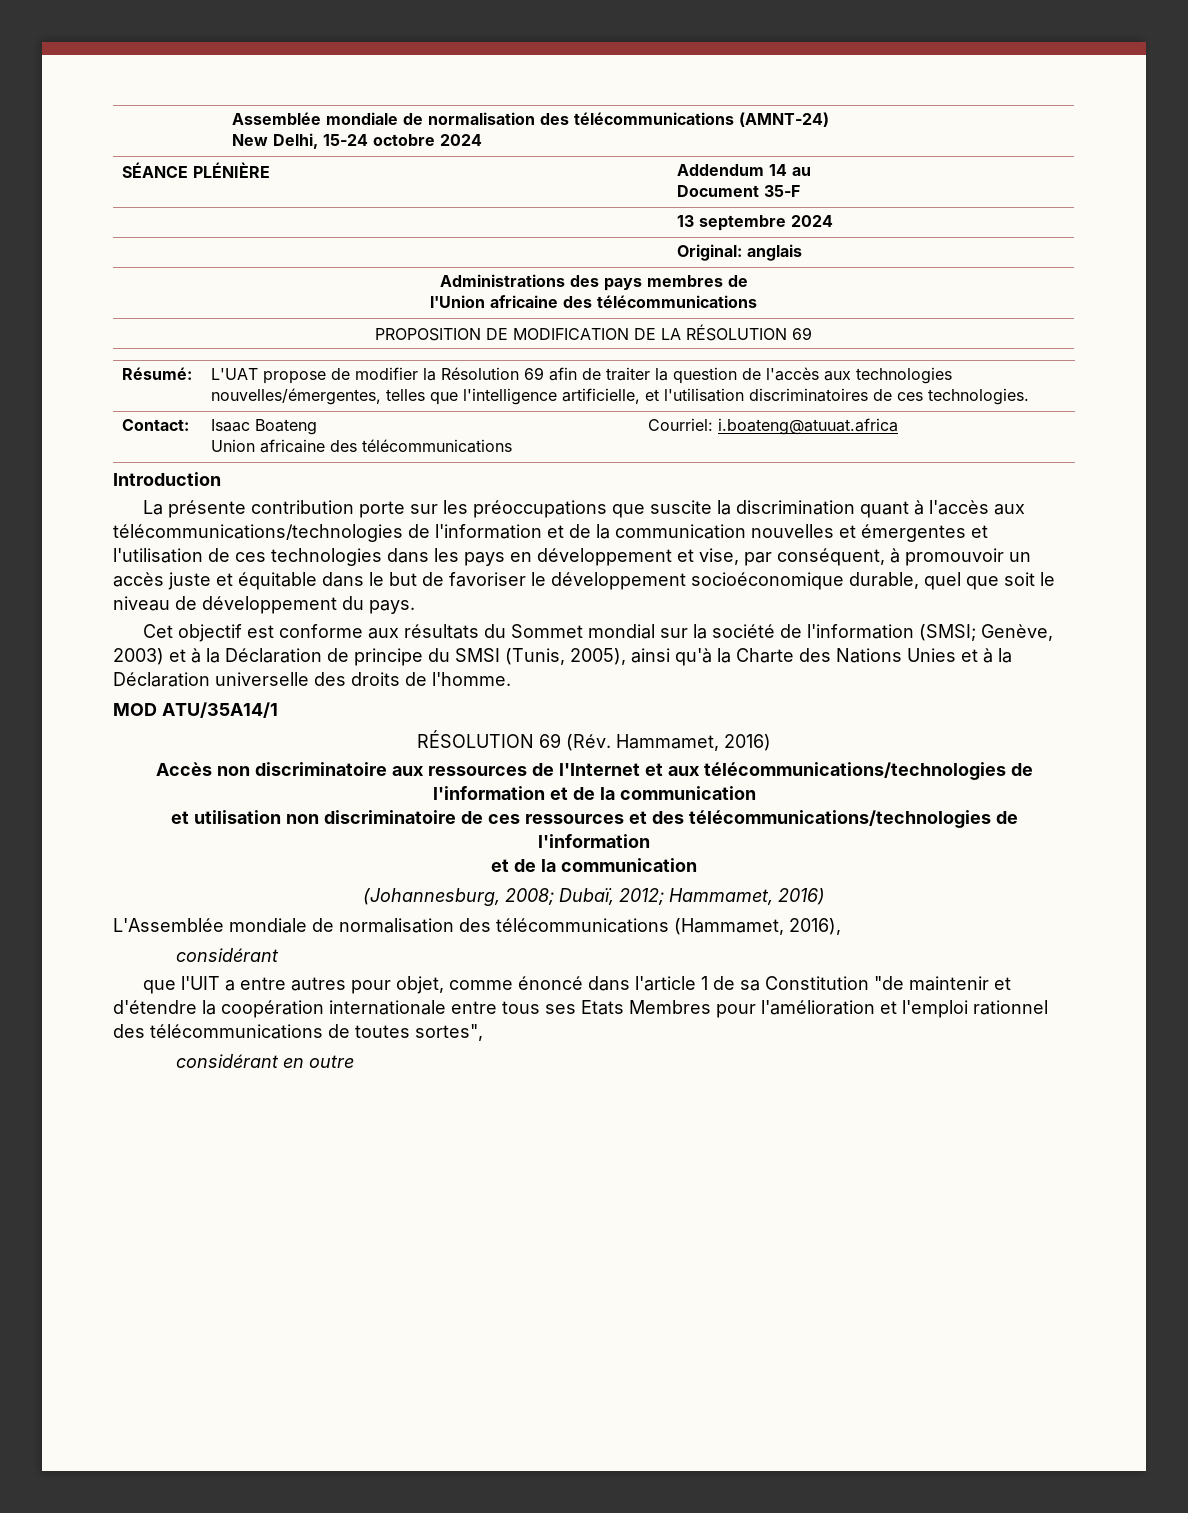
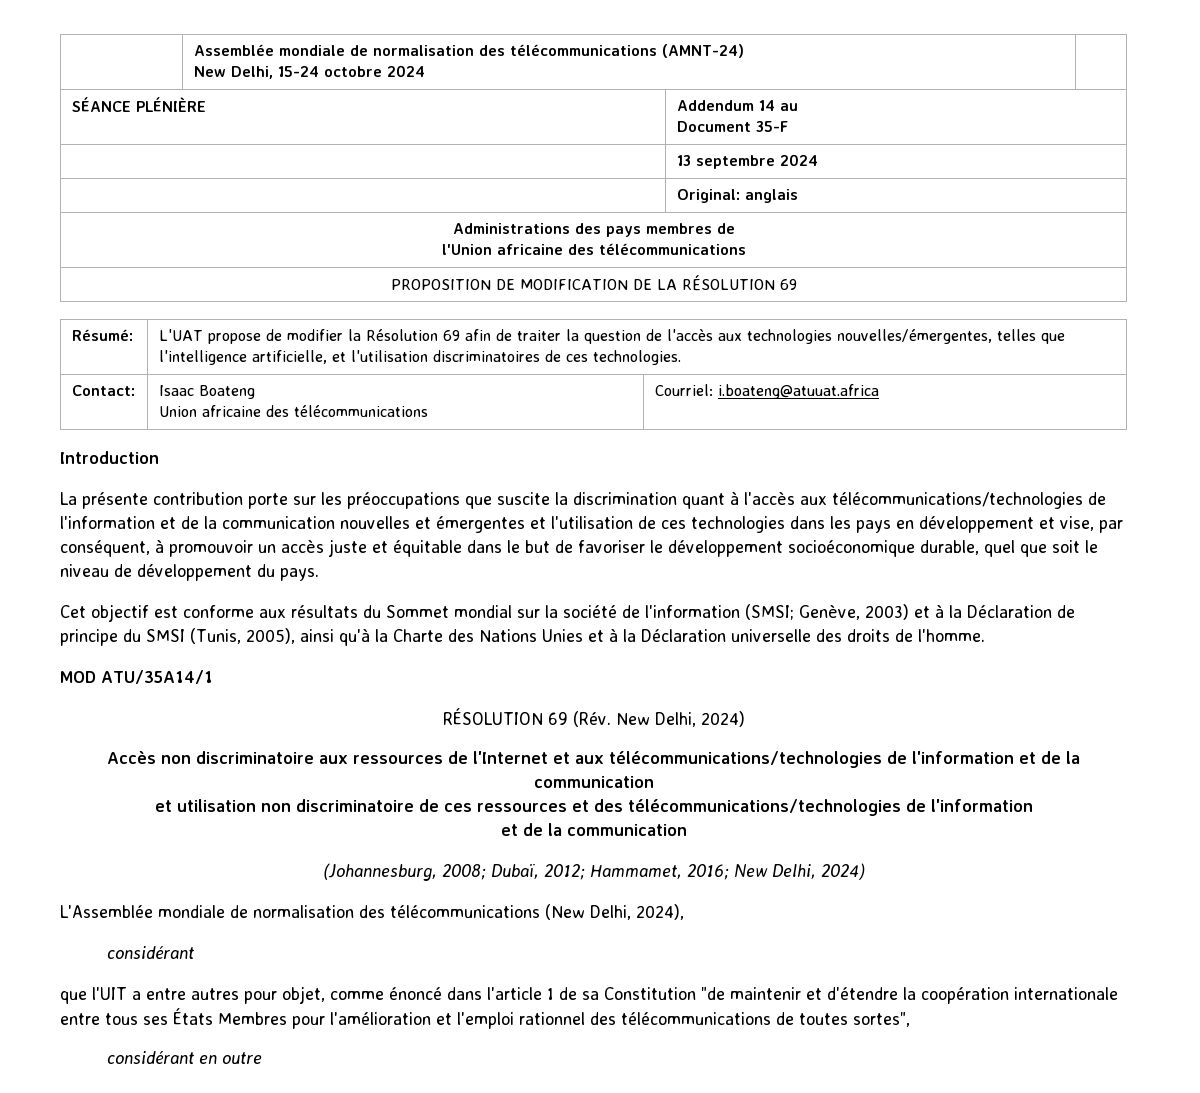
- RÉSOLUTION 69 (Rév. Hammamet, 2016)
+ RÉSOLUTION 69 (Rév. New Delhi, 2024)
- (Johannesburg, 2008; Dubaï, 2012; Hammamet, 2016)
+ (Johannesburg, 2008; Dubaï, 2012; Hammamet, 2016; New Delhi, 2024)
- L'Assemblée mondiale de normalisation des télécommunications (Hammamet, 2016),
+ L'Assemblée mondiale de normalisation des télécommunications (New Delhi, 2024),
- que l'UIT a entre autres pour objet, comme énoncé dans l'article 1 de sa Constitution "de maintenir et d'étendre la coopération internationale entre tous ses Etats Membres pour l'amélioration et l'emploi rationnel des télécommunications de toutes sortes",
+ que l'UIT a entre autres pour objet, comme énoncé dans l'article 1 de sa Constitution "de maintenir et d'étendre la coopération internationale entre tous ses États Membres pour l'amélioration et l'emploi rationnel des télécommunications de toutes sortes",

